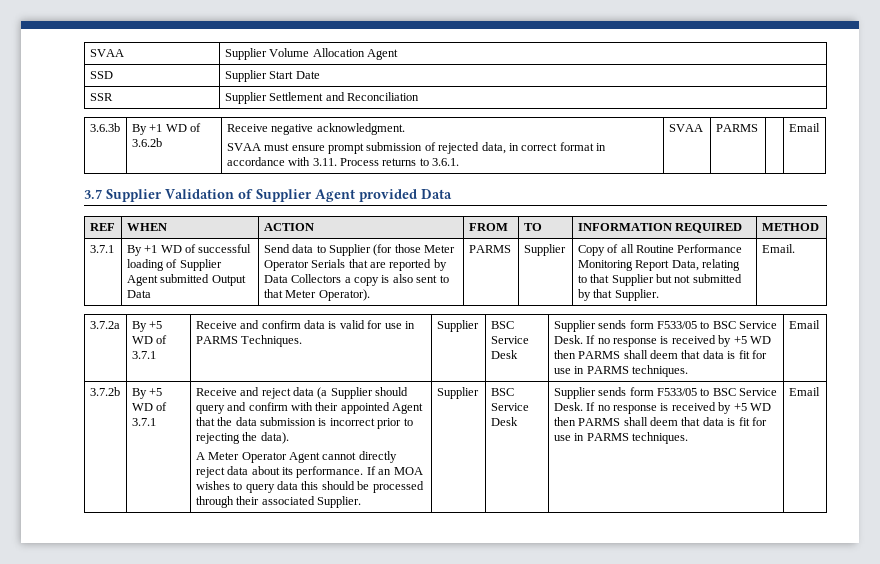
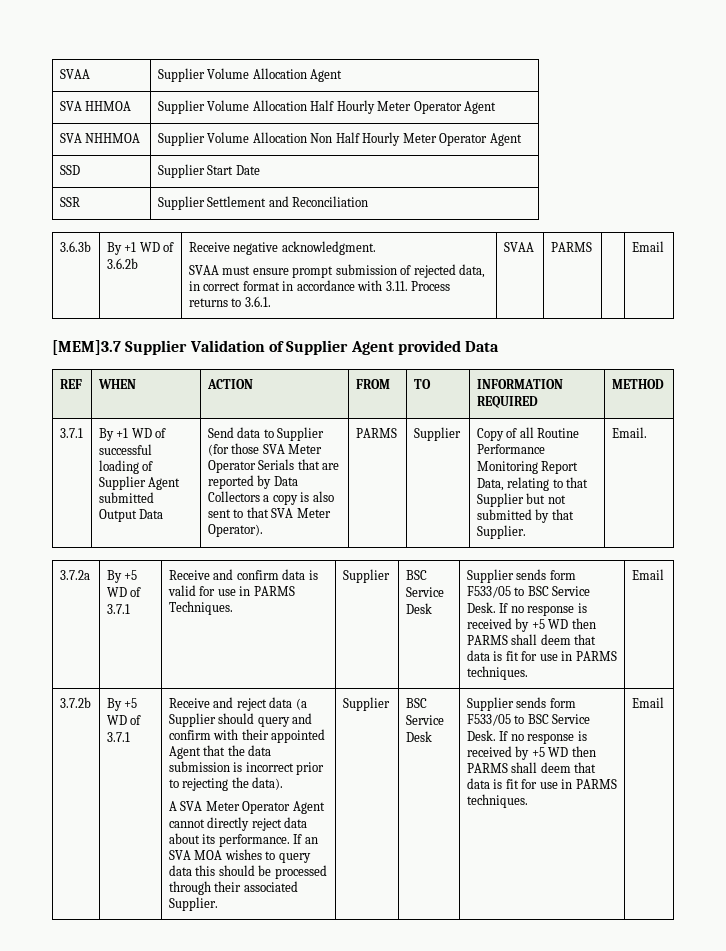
+ SVA HHMOA | Supplier Volume Allocation Half Hourly Meter Operator Agent
+ SVA NHHMOA | Supplier Volume Allocation Non Half Hourly Meter Operator Agent
- 3.7 Supplier Validation of Supplier Agent provided Data
+ [MEM]3.7 Supplier Validation of Supplier Agent provided Data
- Send data to Supplier (for those Meter Operator Serials that are reported by Data Collectors a copy is also sent to that Meter Operator).
+ Send data to Supplier (for those SVA Meter Operator Serials that are reported by Data Collectors a copy is also sent to that SVA Meter Operator).
- A Meter Operator Agent cannot directly reject data about its performance.
+ A SVA Meter Operator Agent cannot directly reject data about its performance.
- If an MOA wishes to query data this should be processed through their associated Supplier.
+ If an SVA MOA wishes to query data this should be processed through their associated Supplier.

